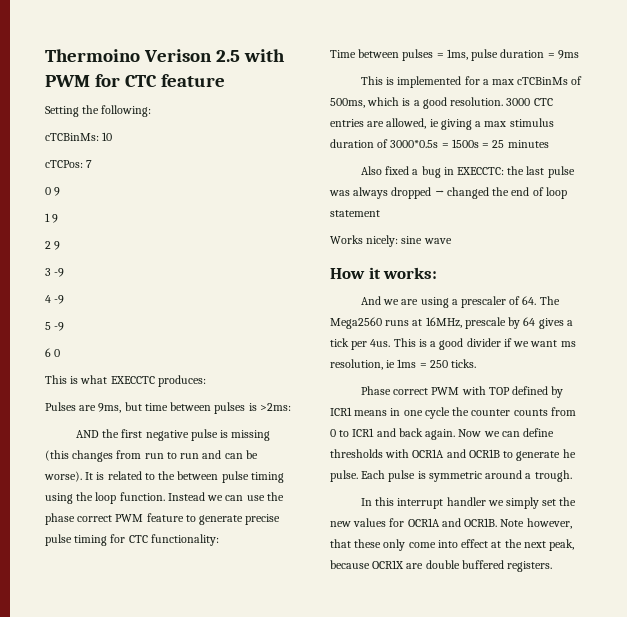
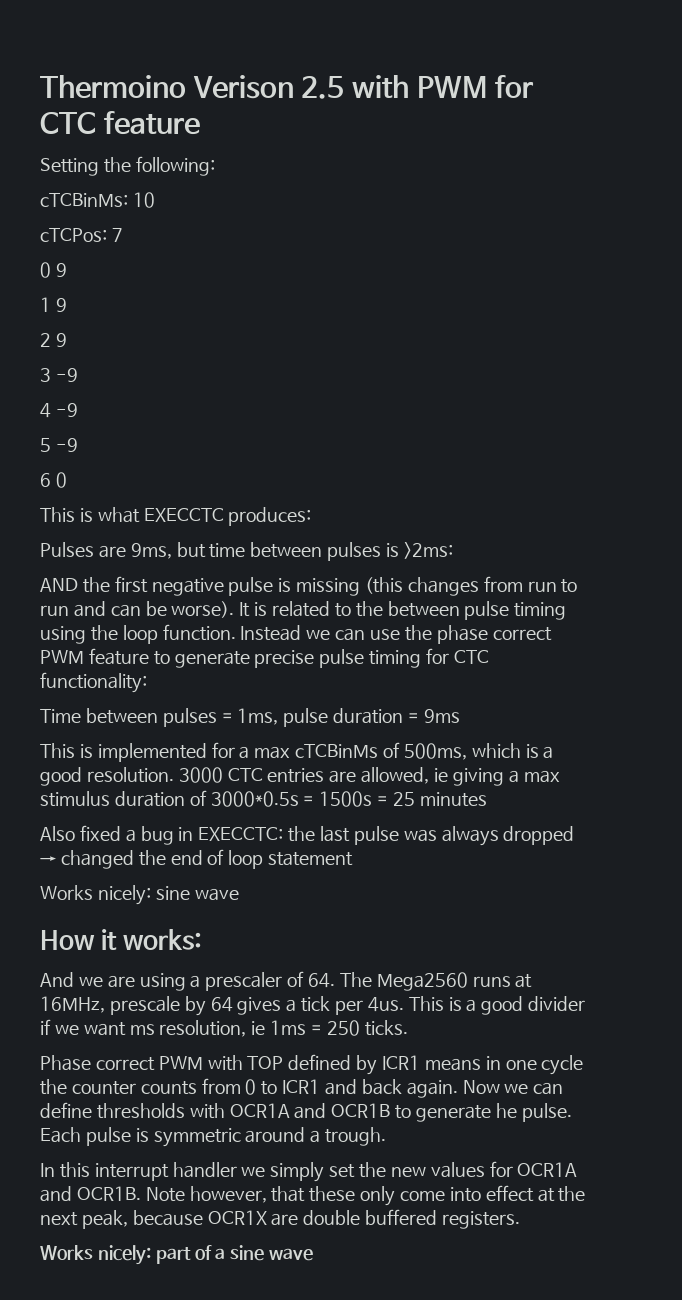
+ Works nicely: part of a sine wave

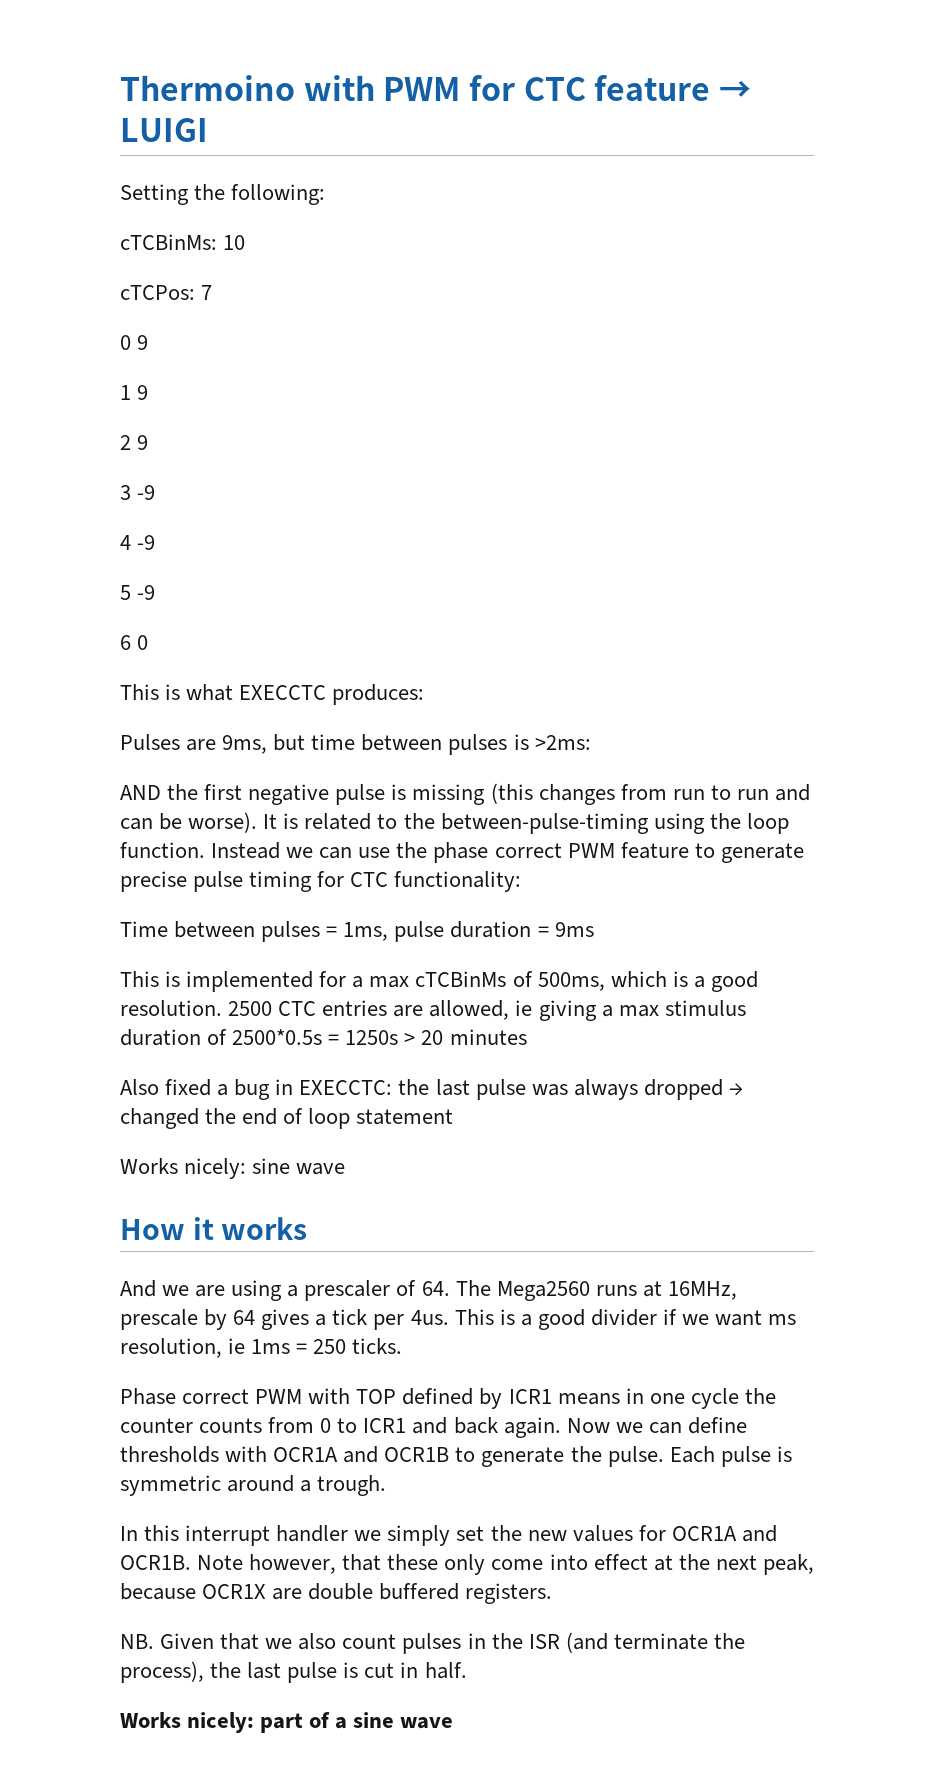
- Thermoino Verison 2.5 with PWM for CTC feature
+ Thermoino with PWM for CTC feature → LUIGI
- It is related to the between pulse timing using the loop function.
+ It is related to the between-pulse-timing using the loop function.
- 3000 CTC entries are allowed, ie giving a max stimulus duration of 3000*0.5s = 1500s = 25 minutes
+ 2500 CTC entries are allowed, ie giving a max stimulus duration of 2500*0.5s = 1250s > 20 minutes
- How it works:
+ How it works
- Now we can define thresholds with OCR1A and OCR1B to generate he pulse.
+ Now we can define thresholds with OCR1A and OCR1B to generate the pulse.
+ NB. Given that we also count pulses in the ISR (and terminate the process), the last pulse is cut in half.

